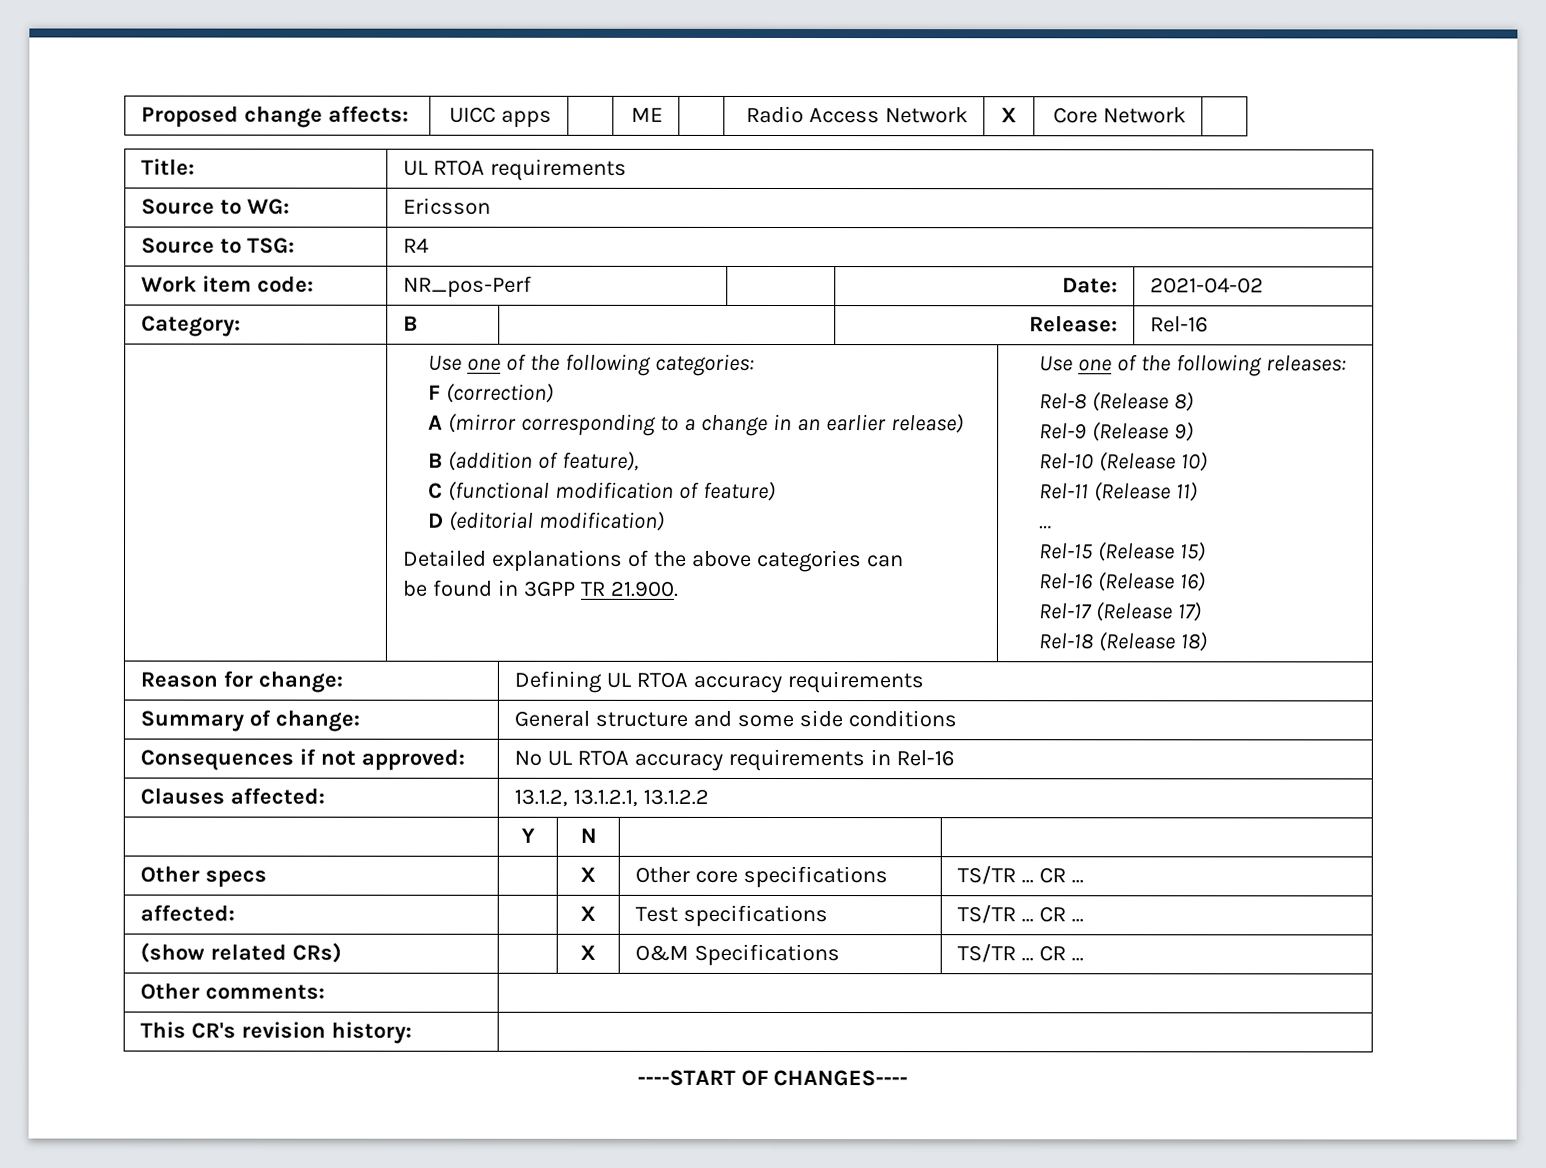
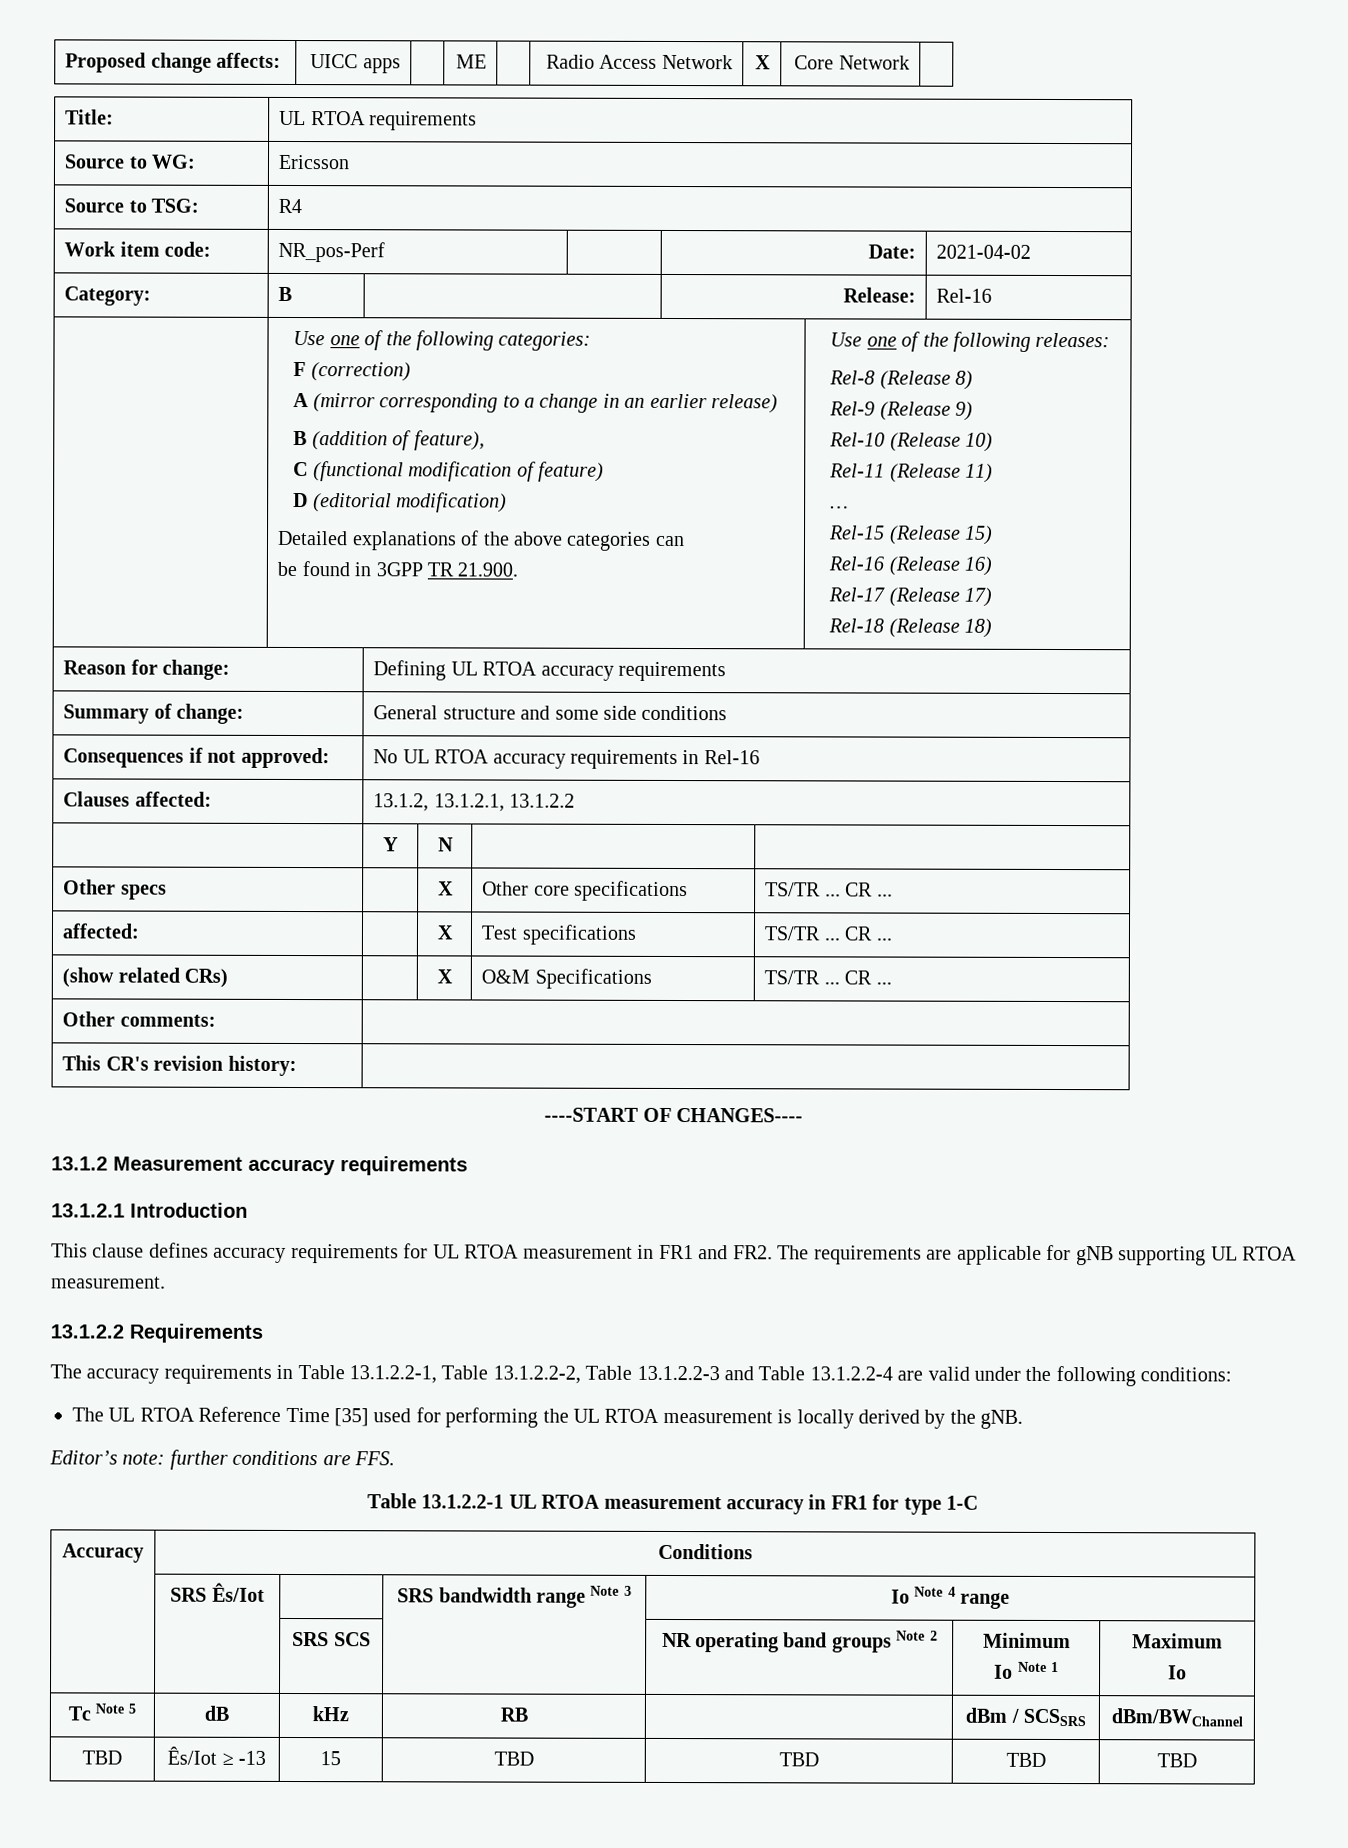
+ 13.1.2 Measurement accuracy requirements
+ 13.1.2.1 Introduction
+ This clause defines accuracy requirements for UL RTOA measurement in FR1 and FR2. The requirements are applicable for gNB supporting UL RTOA measurement.
+ 13.1.2.2 Requirements
+ The accuracy requirements in Table 13.1.2.2-1, Table 13.1.2.2-2, Table 13.1.2.2-3 and Table 13.1.2.2-4 are valid under the following conditions:
+ The UL RTOA Reference Time [35] used for performing the UL RTOA measurement is locally derived by the gNB.
+ Editor’s note: further conditions are FFS.
+ Table 13.1.2.2-1 UL RTOA measurement accuracy in FR1 for type 1-C
+ Accuracy | Conditions
+ | SRS Ês/Iot | | SRS bandwidth range Note 3 | Io Note 4 range
+ | | SRS SCS | | NR operating band groups Note 2 | Minimum
+ Io Note 1 | Maximum
+ Io
+ Tc Note 5 | dB | kHz | RB | | dBm / SCSSRS | dBm/BWChannel
+ TBD | Ês/Iot ≥ -13 | 15 | TBD | TBD | TBD | TBD

